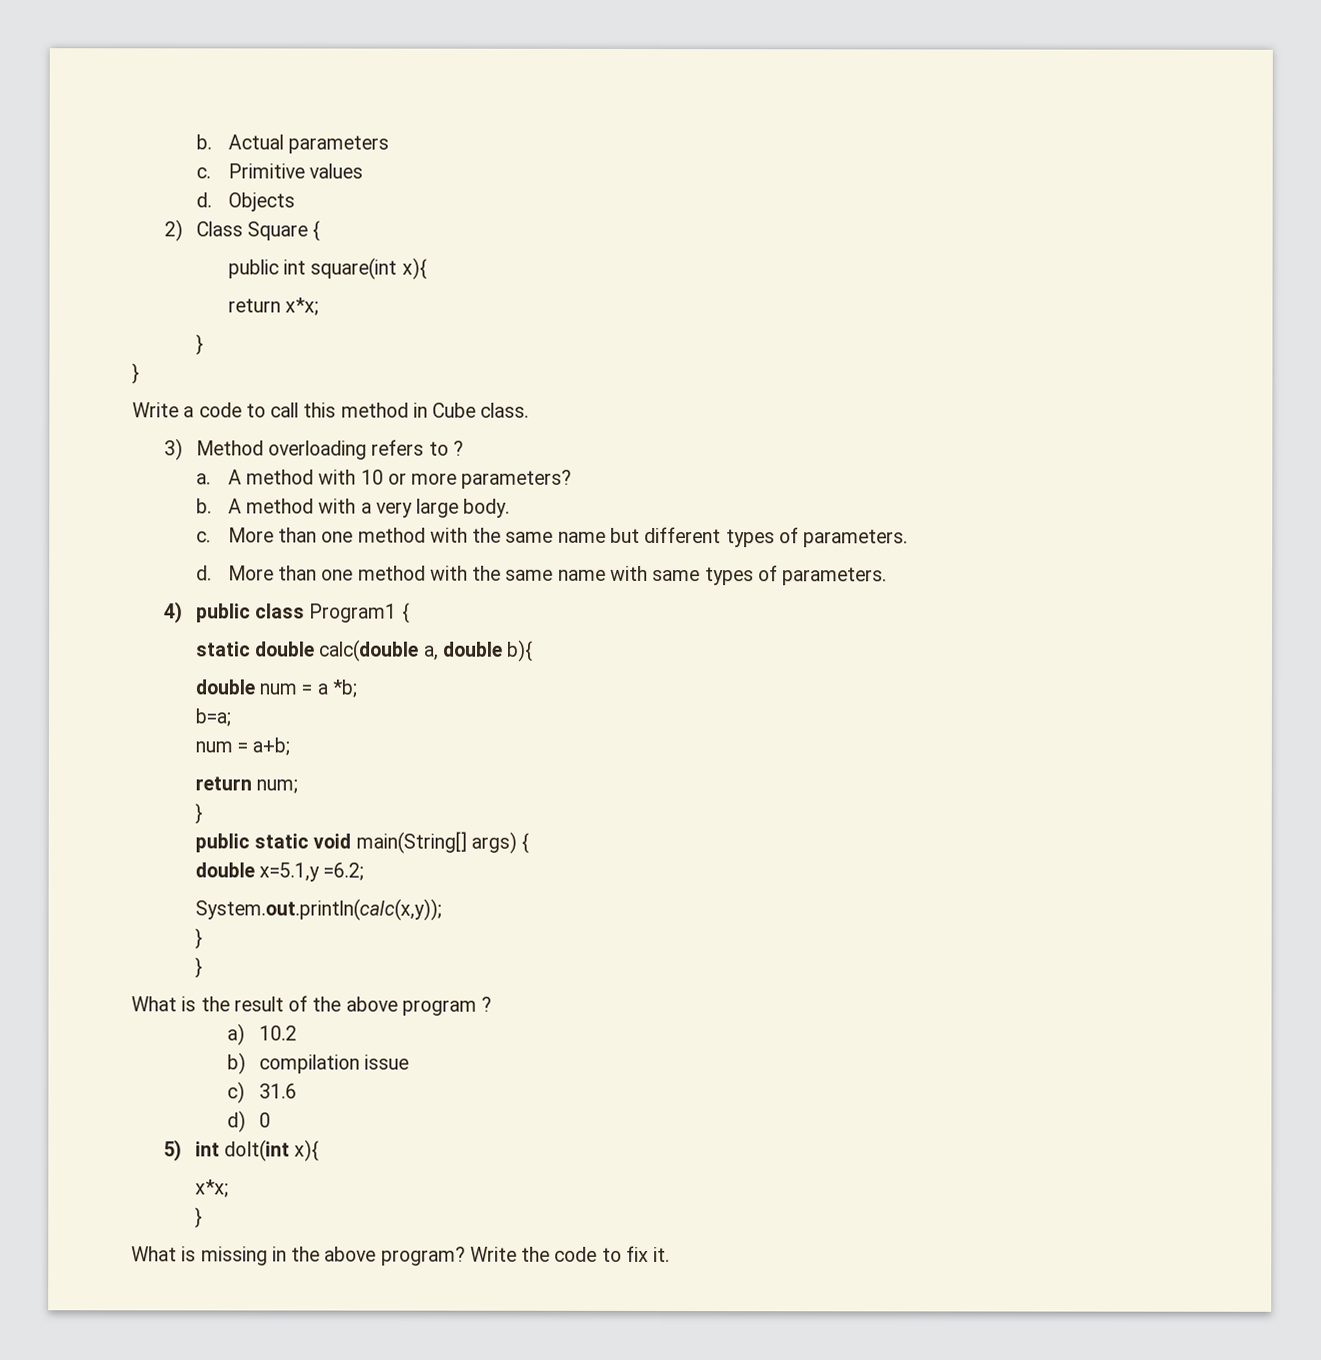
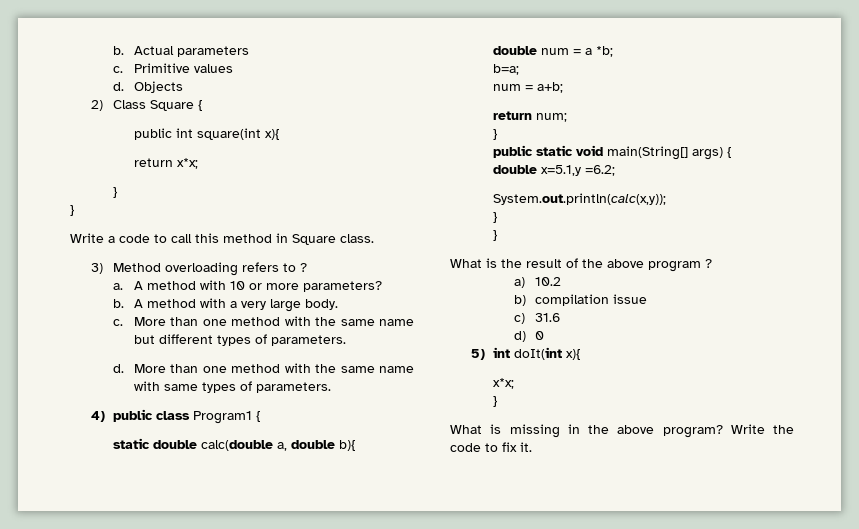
- Write a code to call this method in Cube class.
+ Write a code to call this method in Square class.

